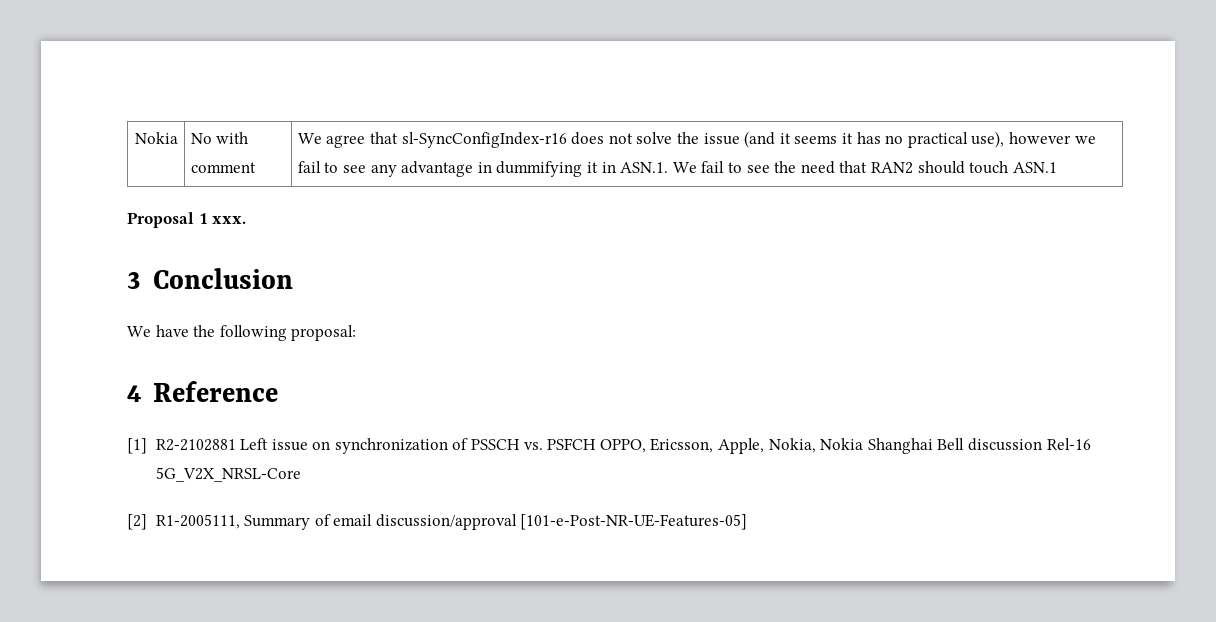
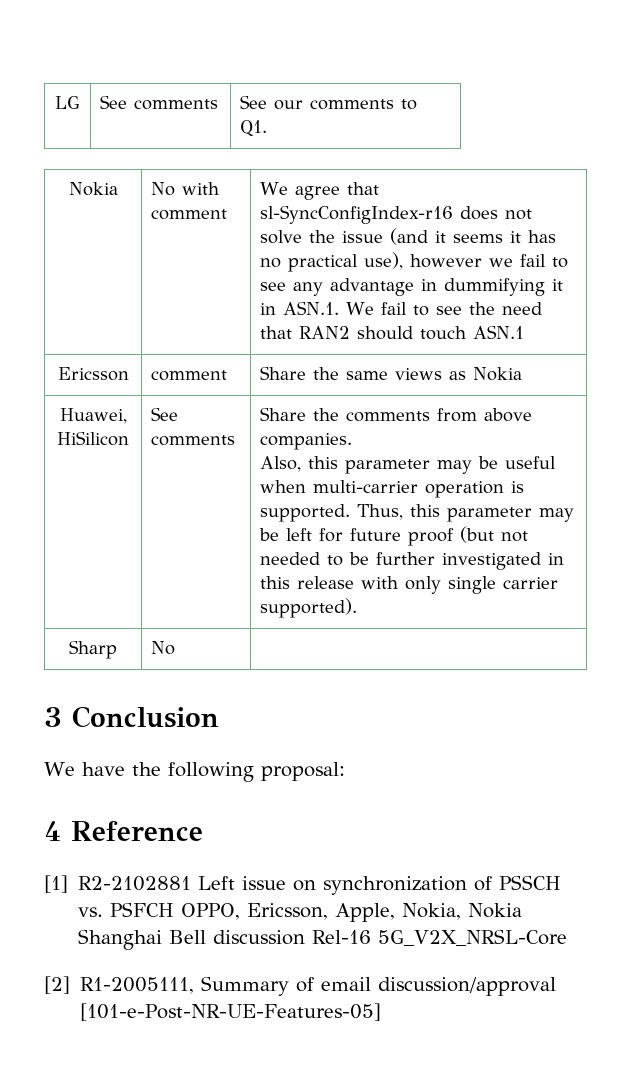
+ LG | See comments | See our comments to Q1.
- Proposal 1 xxx.
+ Ericsson | comment | Share the same views as Nokia
+ Huawei, HiSilicon | See comments | Share the comments from above companies.
+ Also, this parameter may be useful when multi-carrier operation is supported. Thus, this parameter may be left for future proof (but not needed to be further investigated in this release with only single carrier supported).
+ Sharp | No |

